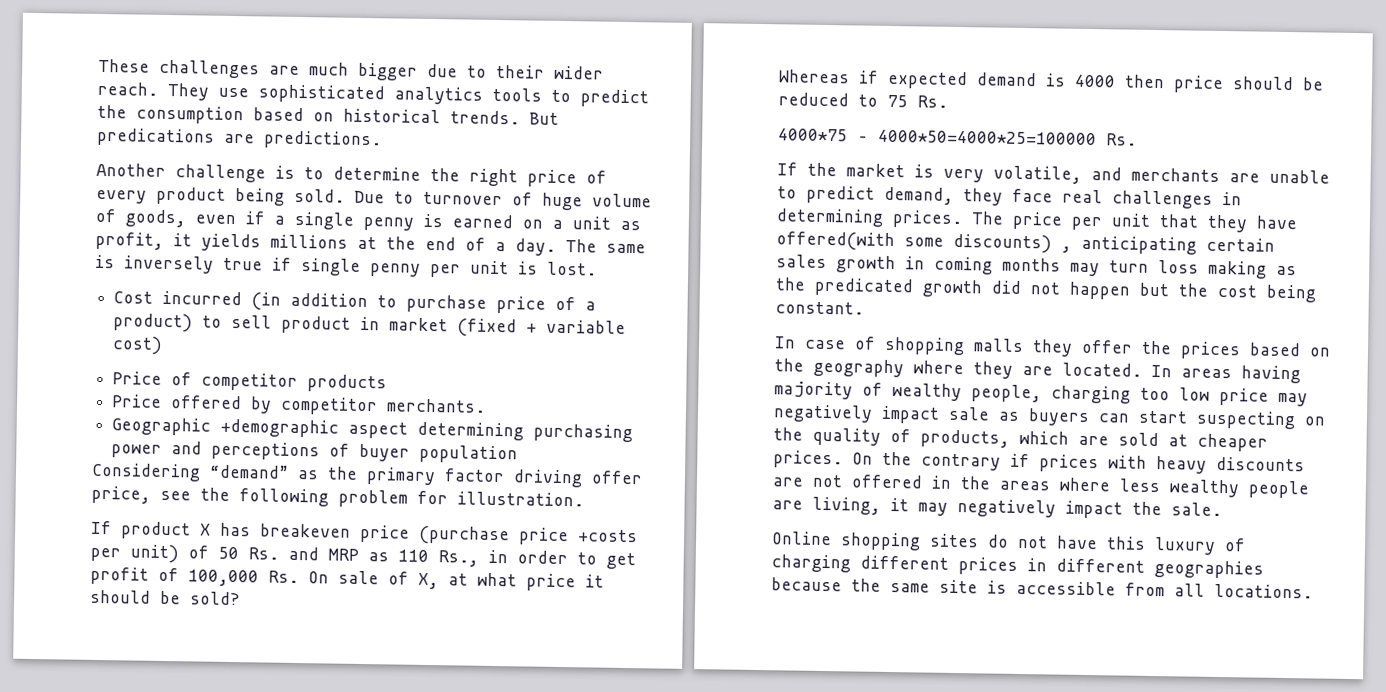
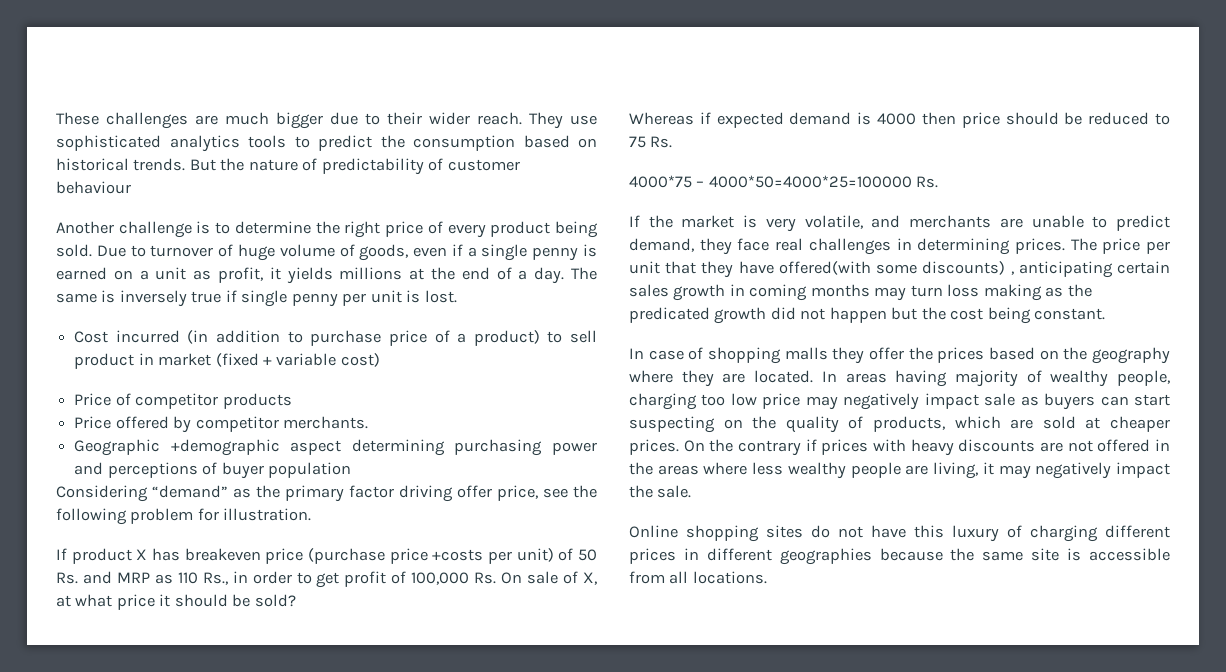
- But predications are predictions.
+ But the nature of predictability of customer behaviour

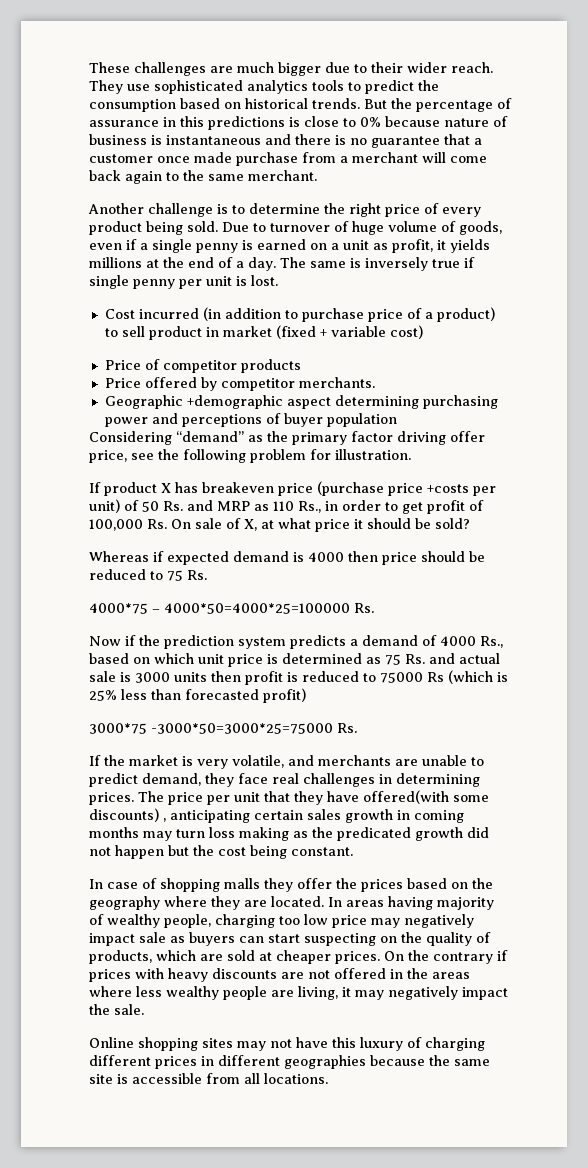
- But the nature of predictability of customer behaviour
+ But the percentage of assurance in this predictions is close to 0% because nature of business is instantaneous and there is no guarantee that a customer once made purchase from a merchant will come back again to the same merchant.
+ Now if the prediction system predicts a demand of 4000 Rs., based on which unit price is determined as 75 Rs. and actual sale is 3000 units then profit is reduced to 75000 Rs (which is 25% less than forecasted profit)
+ 3000*75 -3000*50=3000*25=75000 Rs.
- Online shopping sites do not have this luxury of charging different prices in different geographies because the same site is accessible from all locations.
+ Online shopping sites may not have this luxury of charging different prices in different geographies because the same site is accessible from all locations.

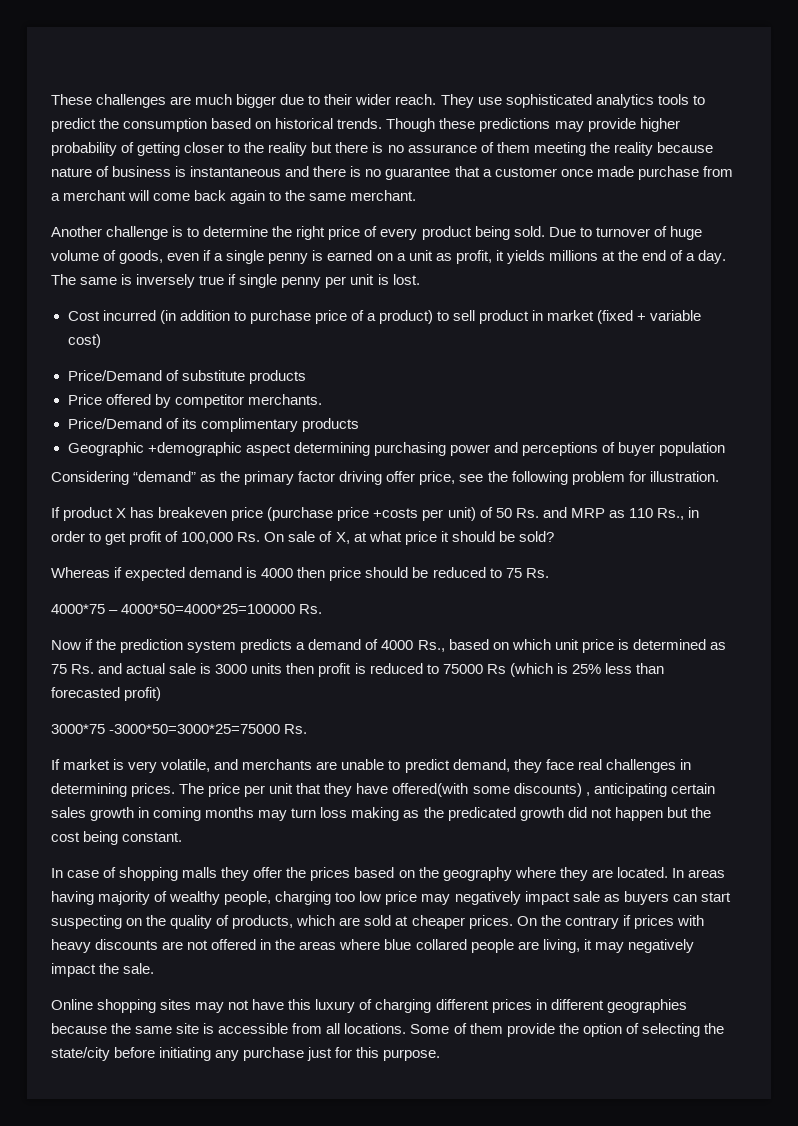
- But the percentage of assurance in this predictions is close to 0% because nature of business is instantaneous and there is no guarantee that a customer once made purchase from a merchant will come back again to the same merchant.
+ Though these predictions may provide higher probability of getting closer to the reality but there is no assurance of them meeting the reality because nature of business is instantaneous and there is no guarantee that a customer once made purchase from a merchant will come back again to the same merchant.
- Price of competitor products
+ Price/Demand of substitute products
+ Price/Demand of its complimentary products
- If the market is very volatile, and merchants are unable to predict demand, they face real challenges in determining prices.
+ If market is very volatile, and merchants are unable to predict demand, they face real challenges in determining prices.
- On the contrary if prices with heavy discounts are not offered in the areas where less wealthy people are living, it may negatively impact the sale.
+ On the contrary if prices with heavy discounts are not offered in the areas where blue collared people are living, it may negatively impact the sale.
+ Some of them provide the option of selecting the state/city before initiating any purchase just for this purpose.

